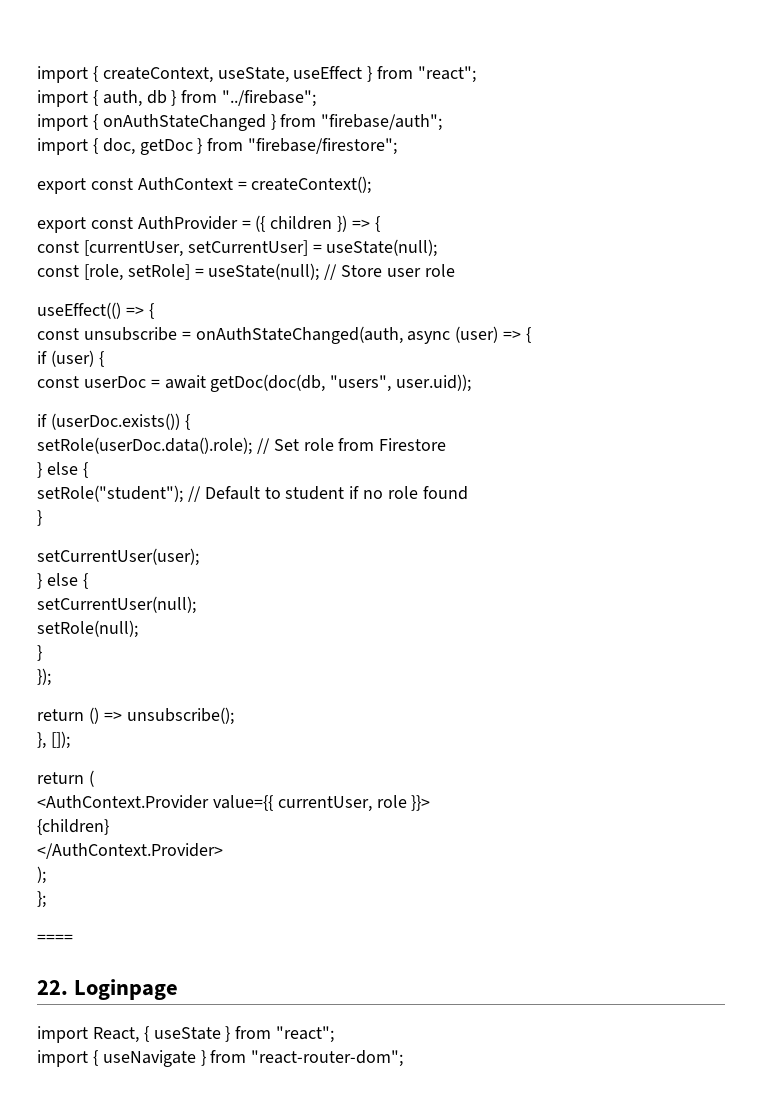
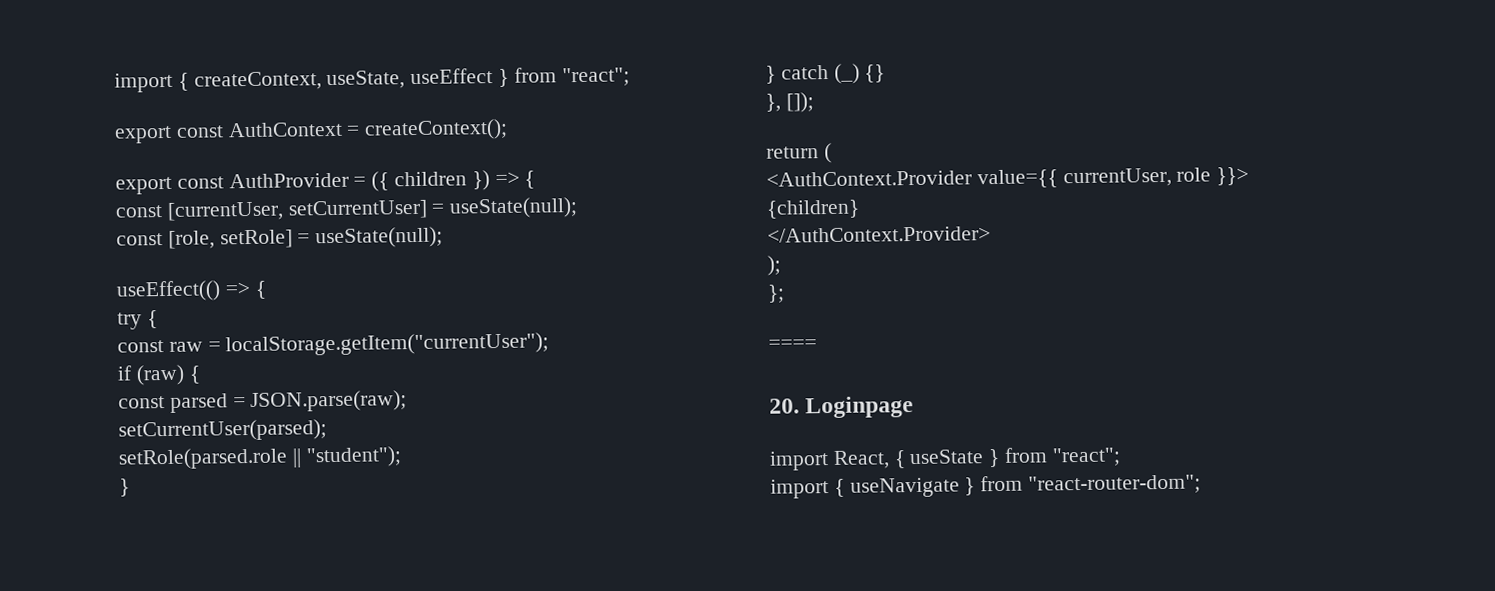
- import { auth, db } from "../firebase";
- import { onAuthStateChanged } from "firebase/auth";
- import { doc, getDoc } from "firebase/firestore";
- const [role, setRole] = useState(null); // Store user role
+ const [role, setRole] = useState(null);
- const unsubscribe = onAuthStateChanged(auth, async (user) => {
- if (user) {
- const userDoc = await getDoc(doc(db, "users", user.uid));
- if (userDoc.exists()) {
- setRole(userDoc.data().role); // Set role from Firestore
- } else {
- setRole("student"); // Default to student if no role found
+ try {
+ const raw = localStorage.getItem("currentUser");
+ if (raw) {
+ const parsed = JSON.parse(raw);
+ setCurrentUser(parsed);
+ setRole(parsed.role || "student");
  }
- setCurrentUser(user);
- } else {
- setCurrentUser(null);
- setRole(null);
- }
- });
- return () => unsubscribe();
+ } catch (_) {}
- 22. Loginpage
+ 20. Loginpage

